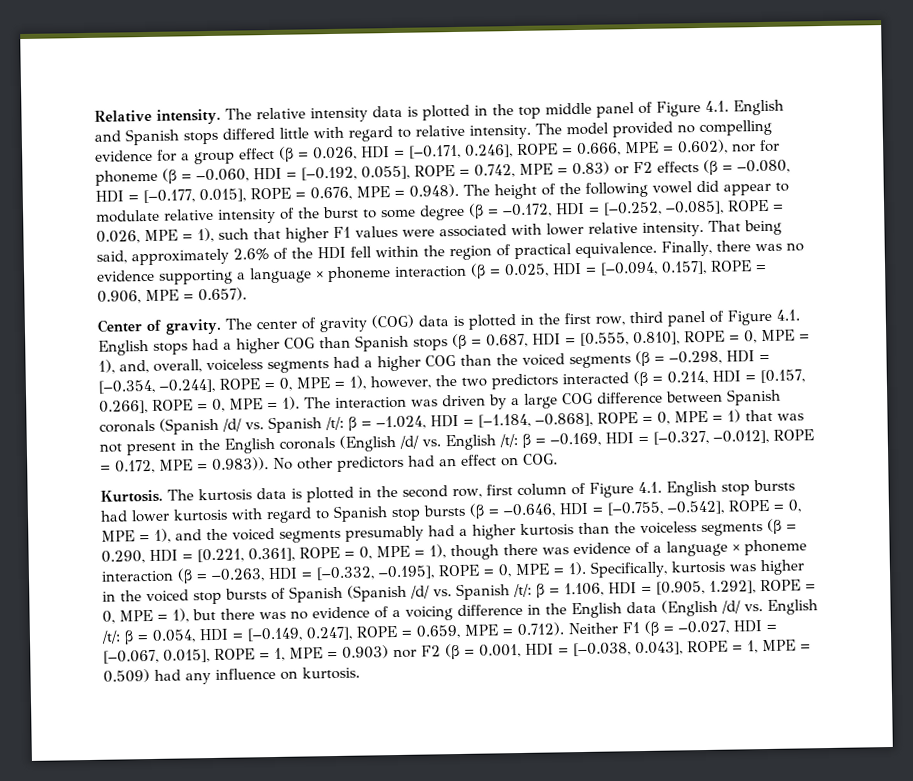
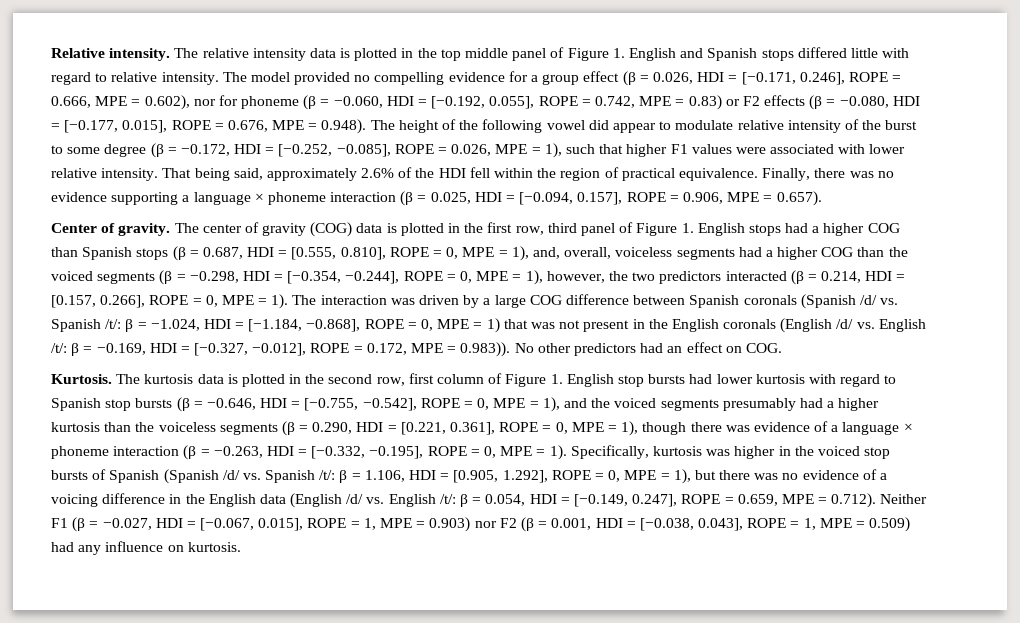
- The relative intensity data is plotted in the top middle panel of Figure 4.1. English and Spanish stops differed little with regard to relative intensity.
+ The relative intensity data is plotted in the top middle panel of Figure 1. English and Spanish stops differed little with regard to relative intensity.
- The center of gravity (COG) data is plotted in the first row, third panel of Figure 4.1. English stops had a higher COG than Spanish stops (β = 0.687, HDI = [0.555, 0.810], ROPE = 0, MPE = 1), and, overall, voiceless segments had a higher COG than the voiced segments (β = −0.298, HDI = [−0.354, −0.244], ROPE = 0, MPE = 1), however, the two predictors interacted (β = 0.214, HDI = [0.157, 0.266], ROPE = 0, MPE = 1).
+ The center of gravity (COG) data is plotted in the first row, third panel of Figure 1. English stops had a higher COG than Spanish stops (β = 0.687, HDI = [0.555, 0.810], ROPE = 0, MPE = 1), and, overall, voiceless segments had a higher COG than the voiced segments (β = −0.298, HDI = [−0.354, −0.244], ROPE = 0, MPE = 1), however, the two predictors interacted (β = 0.214, HDI = [0.157, 0.266], ROPE = 0, MPE = 1).
- The kurtosis data is plotted in the second row, first column of Figure 4.1. English stop bursts had lower kurtosis with regard to Spanish stop bursts (β = −0.646, HDI = [−0.755, −0.542], ROPE = 0, MPE = 1), and the voiced segments presumably had a higher kurtosis than the voiceless segments (β = 0.290, HDI = [0.221, 0.361], ROPE = 0, MPE = 1), though there was evidence of a language × phoneme interaction (β = −0.263, HDI = [−0.332, −0.195], ROPE = 0, MPE = 1).
+ The kurtosis data is plotted in the second row, first column of Figure 1. English stop bursts had lower kurtosis with regard to Spanish stop bursts (β = −0.646, HDI = [−0.755, −0.542], ROPE = 0, MPE = 1), and the voiced segments presumably had a higher kurtosis than the voiceless segments (β = 0.290, HDI = [0.221, 0.361], ROPE = 0, MPE = 1), though there was evidence of a language × phoneme interaction (β = −0.263, HDI = [−0.332, −0.195], ROPE = 0, MPE = 1).

